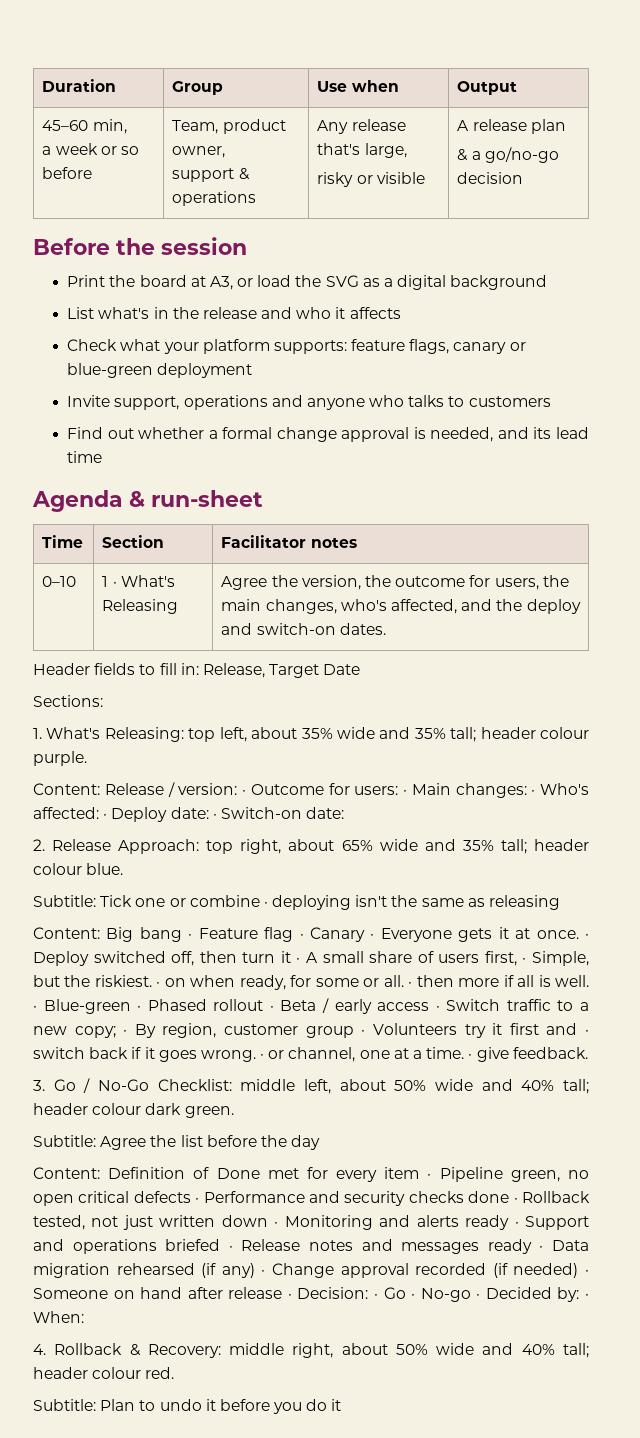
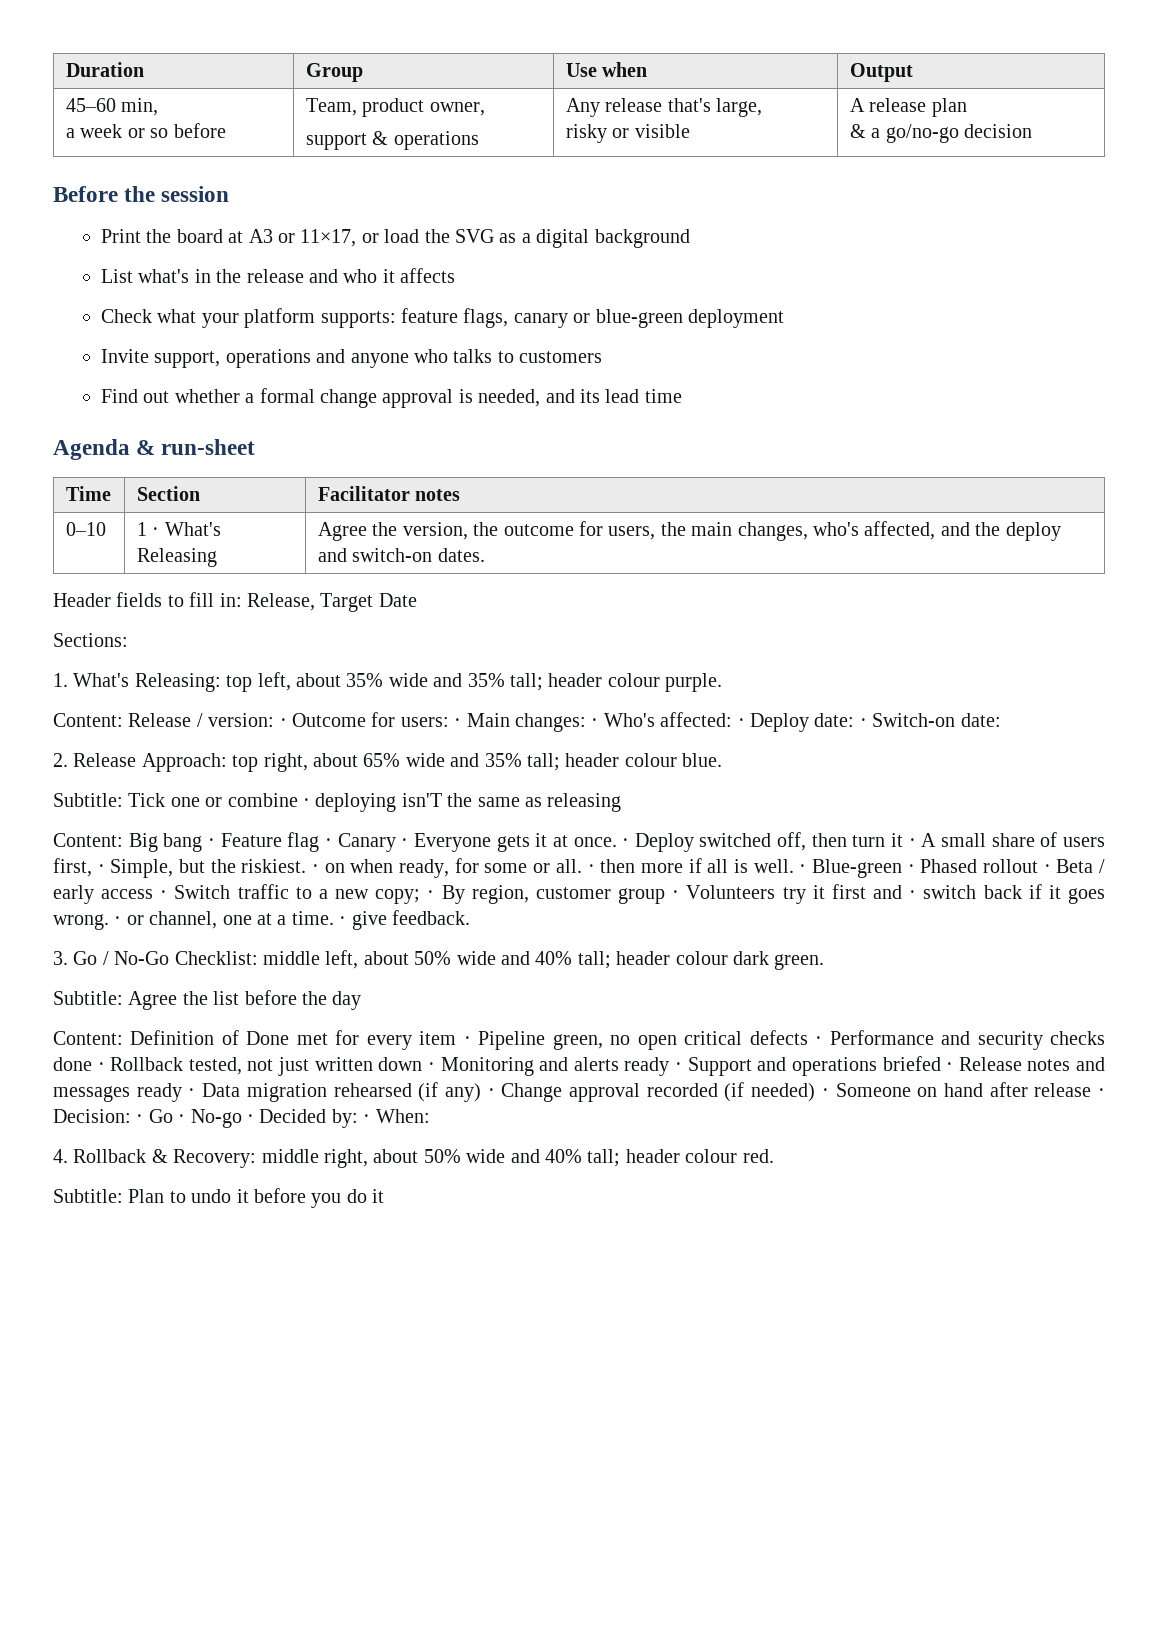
- Print the board at A3, or load the SVG as a digital background
+ Print the board at A3 or 11×17, or load the SVG as a digital background
- Subtitle: Tick one or combine · deploying isn't the same as releasing
+ Subtitle: Tick one or combine · deploying isn'T the same as releasing

